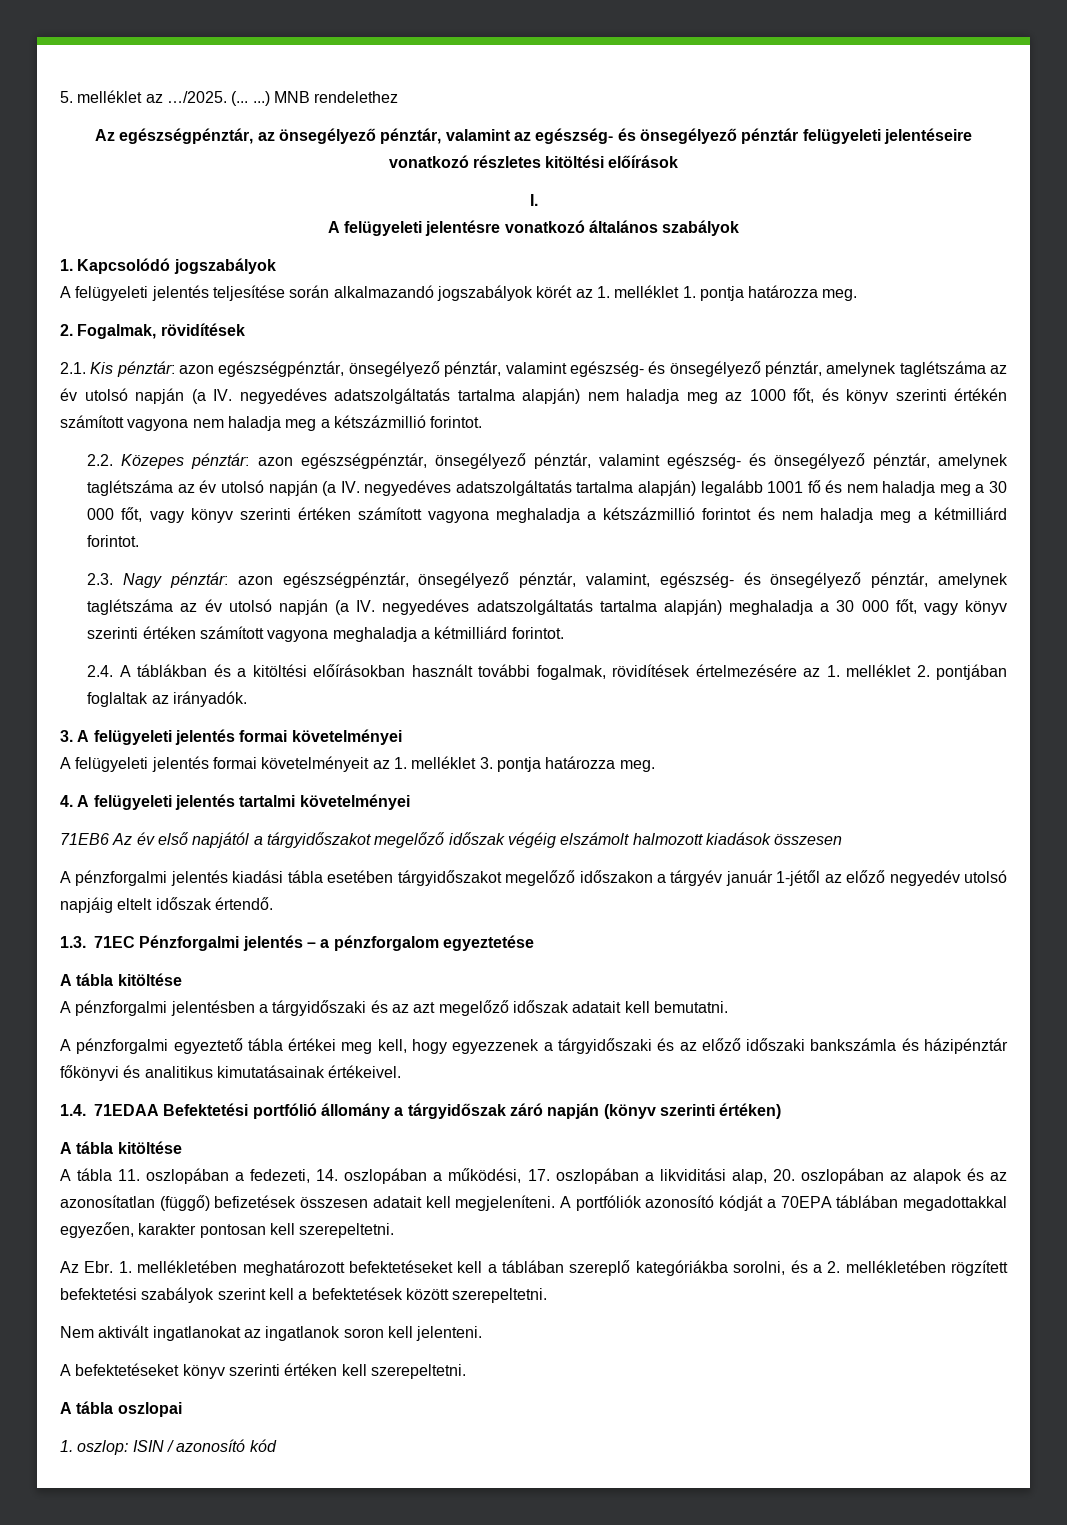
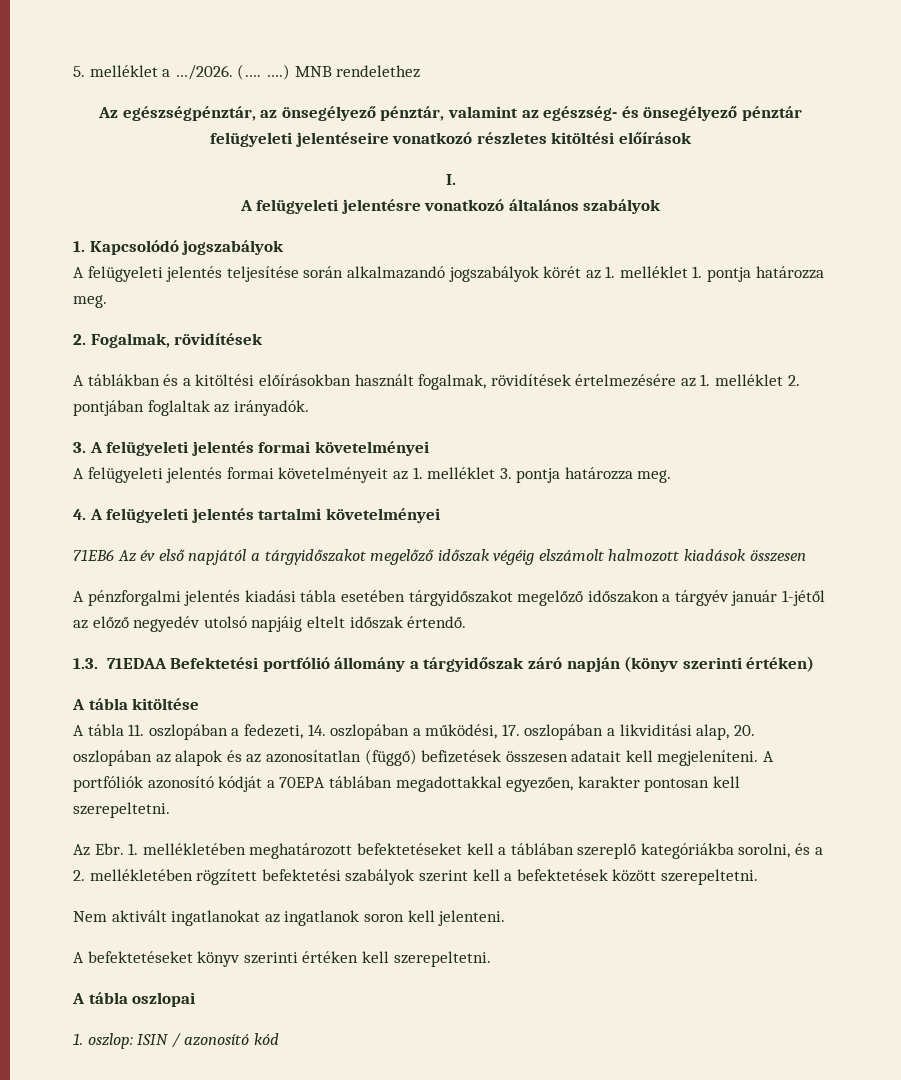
- 5. melléklet az …/2025. (... ...)
+ 5. melléklet a …/2026. (…. ….)
- 2.1. Kis pénztár: azon egészségpénztár, önsegélyező pénztár, valamint egészség- és önsegélyező pénztár, amelynek taglétszáma az év utolsó napján (a IV. negyedéves adatszolgáltatás tartalma alapján) nem haladja meg az 1000 főt, és könyv szerinti értékén számított vagyona nem haladja meg a kétszázmillió forintot.
- 2.2. Közepes pénztár: azon egészségpénztár, önsegélyező pénztár, valamint egészség- és önsegélyező pénztár, amelynek taglétszáma az év utolsó napján (a IV. negyedéves adatszolgáltatás tartalma alapján) legalább 1001 fő és nem haladja meg a 30 000 főt, vagy könyv szerinti értéken számított vagyona meghaladja a kétszázmillió forintot és nem haladja meg a kétmilliárd forintot.
- 2.3. Nagy pénztár: azon egészségpénztár, önsegélyező pénztár, valamint, egészség- és önsegélyező pénztár, amelynek taglétszáma az év utolsó napján (a IV. negyedéves adatszolgáltatás tartalma alapján) meghaladja a 30 000 főt, vagy könyv szerinti értéken számított vagyona meghaladja a kétmilliárd forintot.
- 2.4. A táblákban és a kitöltési előírásokban használt további fogalmak, rövidítések értelmezésére az 1. melléklet 2. pontjában foglaltak az irányadók.
+ A táblákban és a kitöltési előírásokban használt fogalmak, rövidítések értelmezésére az 1. melléklet 2. pontjában foglaltak az irányadók.
- 1.3. 71EC Pénzforgalmi jelentés – a pénzforgalom egyeztetése
- A tábla kitöltése
- A pénzforgalmi jelentésben a tárgyidőszaki és az azt megelőző időszak adatait kell bemutatni.
- A pénzforgalmi egyeztető tábla értékei meg kell, hogy egyezzenek a tárgyidőszaki és az előző időszaki bankszámla és házipénztár főkönyvi és analitikus kimutatásainak értékeivel.
- 1.4. 71EDAA Befektetési portfólió állomány a tárgyidőszak záró napján (könyv szerinti értéken)
+ 1.3. 71EDAA Befektetési portfólió állomány a tárgyidőszak záró napján (könyv szerinti értéken)

